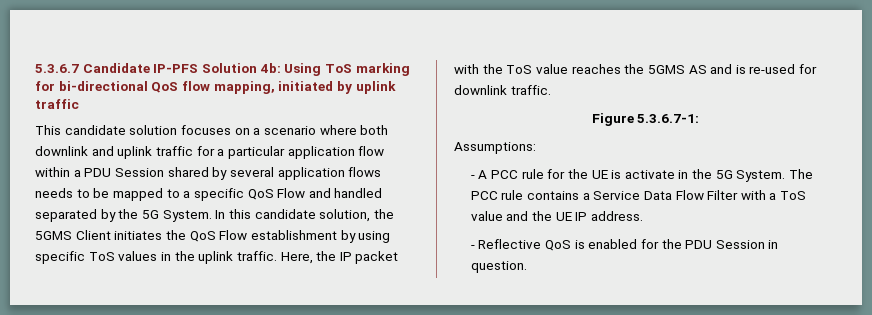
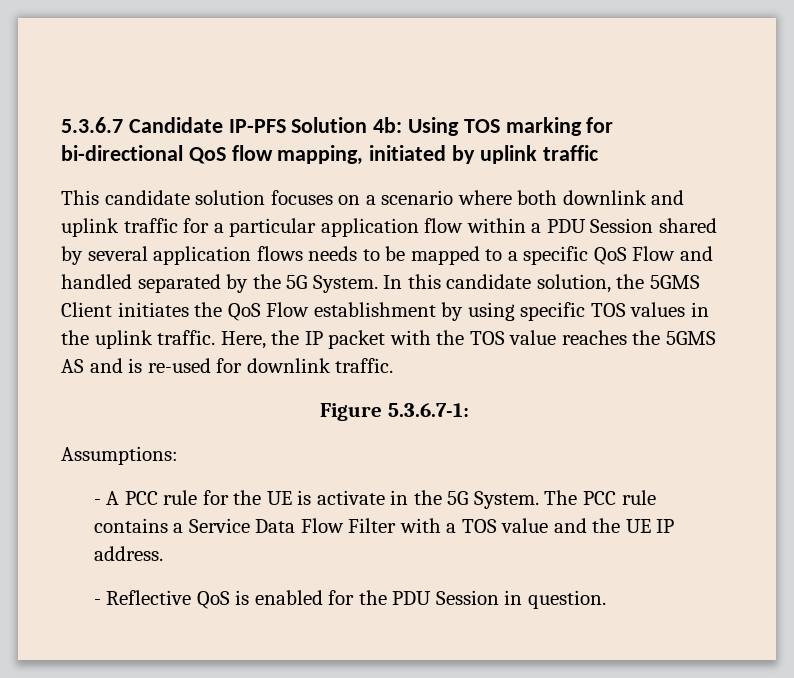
- 5.3.6.7 Candidate IP-PFS Solution 4b: Using ToS marking for bi-directional QoS flow mapping, initiated by uplink traffic
+ 5.3.6.7 Candidate IP-PFS Solution 4b: Using TOS marking for bi-directional QoS flow mapping, initiated by uplink traffic
- In this candidate solution, the 5GMS Client initiates the QoS Flow establishment by using specific ToS values in the uplink traffic.
+ In this candidate solution, the 5GMS Client initiates the QoS Flow establishment by using specific TOS values in the uplink traffic.
- Here, the IP packet with the ToS value reaches the 5GMS AS and is re-used for downlink traffic.
+ Here, the IP packet with the TOS value reaches the 5GMS AS and is re-used for downlink traffic.
- The PCC rule contains a Service Data Flow Filter with a ToS value and the UE IP address.
+ The PCC rule contains a Service Data Flow Filter with a TOS value and the UE IP address.

